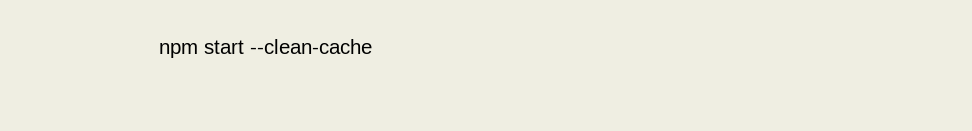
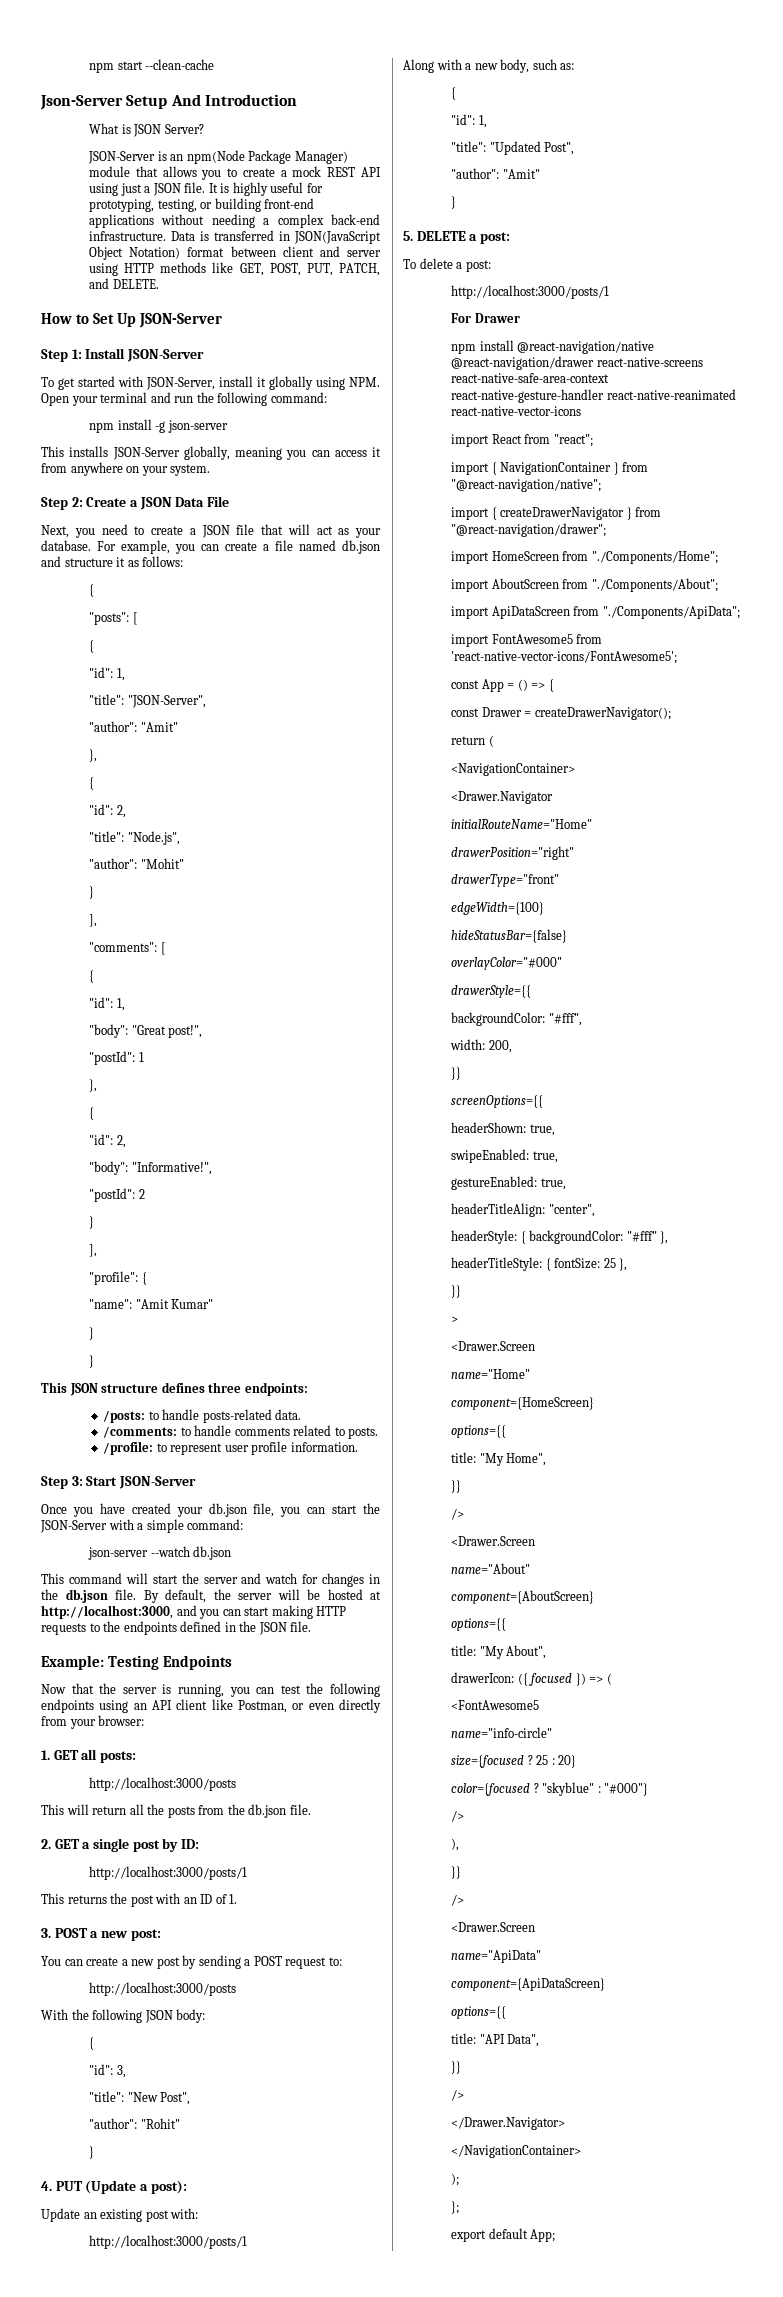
+ Json-Server Setup And Introduction
+ What is JSON Server?
+ JSON-Server is an npm(Node Package Manager) module that allows you to create a mock REST API using just a JSON file. It is highly useful for prototyping, testing, or building front-end applications without needing a complex back-end infrastructure. Data is transferred in JSON(JavaScript Object Notation) format between client and server using HTTP methods like GET, POST, PUT, PATCH, and DELETE.
+ How to Set Up JSON-Server
+ Step 1: Install JSON-Server
+ To get started with JSON-Server, install it globally using NPM. Open your terminal and run the following command:
+ npm install -g json-server
+ This installs JSON-Server globally, meaning you can access it from anywhere on your system.
+ Step 2: Create a JSON Data File
+ Next, you need to create a JSON file that will act as your database. For example, you can create a file named db.json and structure it as follows:
+ {
+ "posts": [
+ {
+ "id": 1,
+ "title": "JSON-Server",
+ "author": "Amit"
+ },
+ {
+ "id": 2,
+ "title": "Node.js",
+ "author": "Mohit"
+ }
+ ],
+ "comments": [
+ {
+ "id": 1,
+ "body": "Great post!",
+ "postId": 1
+ },
+ {
+ "id": 2,
+ "body": "Informative!",
+ "postId": 2
+ }
+ ],
+ "profile": {
+ "name": "Amit Kumar"
+ }
+ }
+ This JSON structure defines three endpoints:
+ /posts: to handle posts-related data.
+ /comments: to handle comments related to posts.
+ /profile: to represent user profile information.
+ Step 3: Start JSON-Server
+ Once you have created your db.json file, you can start the JSON-Server with a simple command:
+ json-server --watch db.json
+ This command will start the server and watch for changes in the db.json file. By default, the server will be hosted at http://localhost:3000, and you can start making HTTP requests to the endpoints defined in the JSON file.
+ Example: Testing Endpoints
+ Now that the server is running, you can test the following endpoints using an API client like Postman, or even directly from your browser:
+ 1. GET all posts:
+ http://localhost:3000/posts
+ This will return all the posts from the db.json file.
+ 2. GET a single post by ID:
+ http://localhost:3000/posts/1
+ This returns the post with an ID of 1.
+ 3. POST a new post:
+ You can create a new post by sending a POST request to:
+ http://localhost:3000/posts
+ With the following JSON body:
+ {
+ "id": 3,
+ "title": "New Post",
+ "author": "Rohit"
+ }
+ 4. PUT (Update a post):
+ Update an existing post with:
+ http://localhost:3000/posts/1
+ Along with a new body, such as:
+ {
+ "id": 1,
+ "title": "Updated Post",
+ "author": "Amit"
+ }
+ 5. DELETE a post:
+ To delete a post:
+ http://localhost:3000/posts/1
+ For Drawer
+ npm install @react-navigation/native @react-navigation/drawer react-native-screens react-native-safe-area-context react-native-gesture-handler react-native-reanimated react-native-vector-icons
+ import React from "react";
+ import { NavigationContainer } from "@react-navigation/native";
+ import { createDrawerNavigator } from "@react-navigation/drawer";
+ import HomeScreen from "./Components/Home";
+ import AboutScreen from "./Components/About";
+ import ApiDataScreen from "./Components/ApiData";
+ import FontAwesome5 from 'react-native-vector-icons/FontAwesome5';
+ const App = () => {
+ const Drawer = createDrawerNavigator();
+ return (
+ <NavigationContainer>
+ <Drawer.Navigator
+ initialRouteName="Home"
+ drawerPosition="right"
+ drawerType="front"
+ edgeWidth={100}
+ hideStatusBar={false}
+ overlayColor="#000"
+ drawerStyle={{
+ backgroundColor: "#fff",
+ width: 200,
+ }}
+ screenOptions={{
+ headerShown: true,
+ swipeEnabled: true,
+ gestureEnabled: true,
+ headerTitleAlign: "center",
+ headerStyle: { backgroundColor: "#fff" },
+ headerTitleStyle: { fontSize: 25 },
+ }}
+ >
+ <Drawer.Screen
+ name="Home"
+ component={HomeScreen}
+ options={{
+ title: "My Home",
+ }}
+ />
+ <Drawer.Screen
+ name="About"
+ component={AboutScreen}
+ options={{
+ title: "My About",
+ drawerIcon: ({ focused }) => (
+ <FontAwesome5
+ name="info-circle"
+ size={focused ? 25 : 20}
+ color={focused ? "skyblue" : "#000"}
+ />
+ ),
+ }}
+ />
+ <Drawer.Screen
+ name="ApiData"
+ component={ApiDataScreen}
+ options={{
+ title: "API Data",
+ }}
+ />
+ </Drawer.Navigator>
+ </NavigationContainer>
+ );
+ };
+ export default App;

